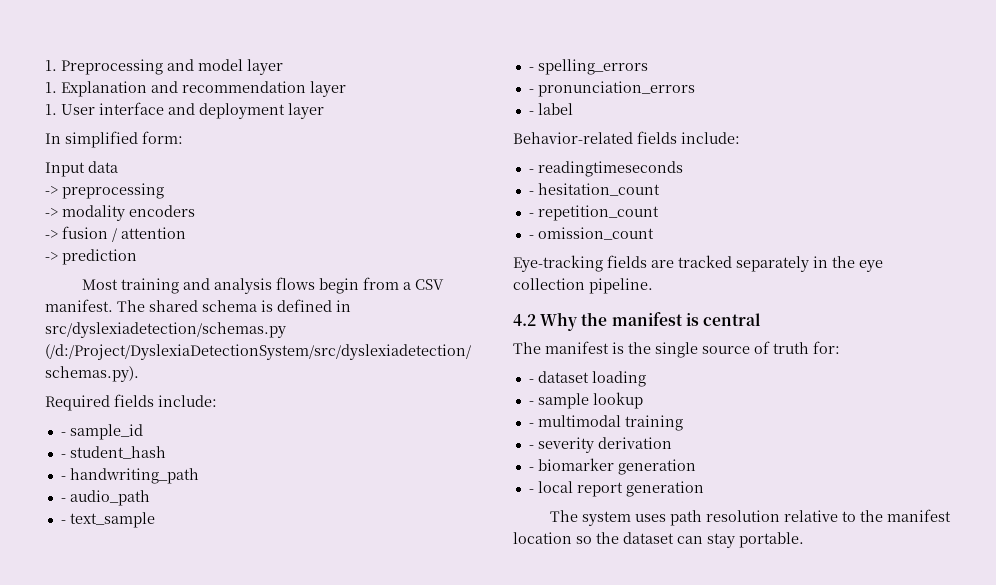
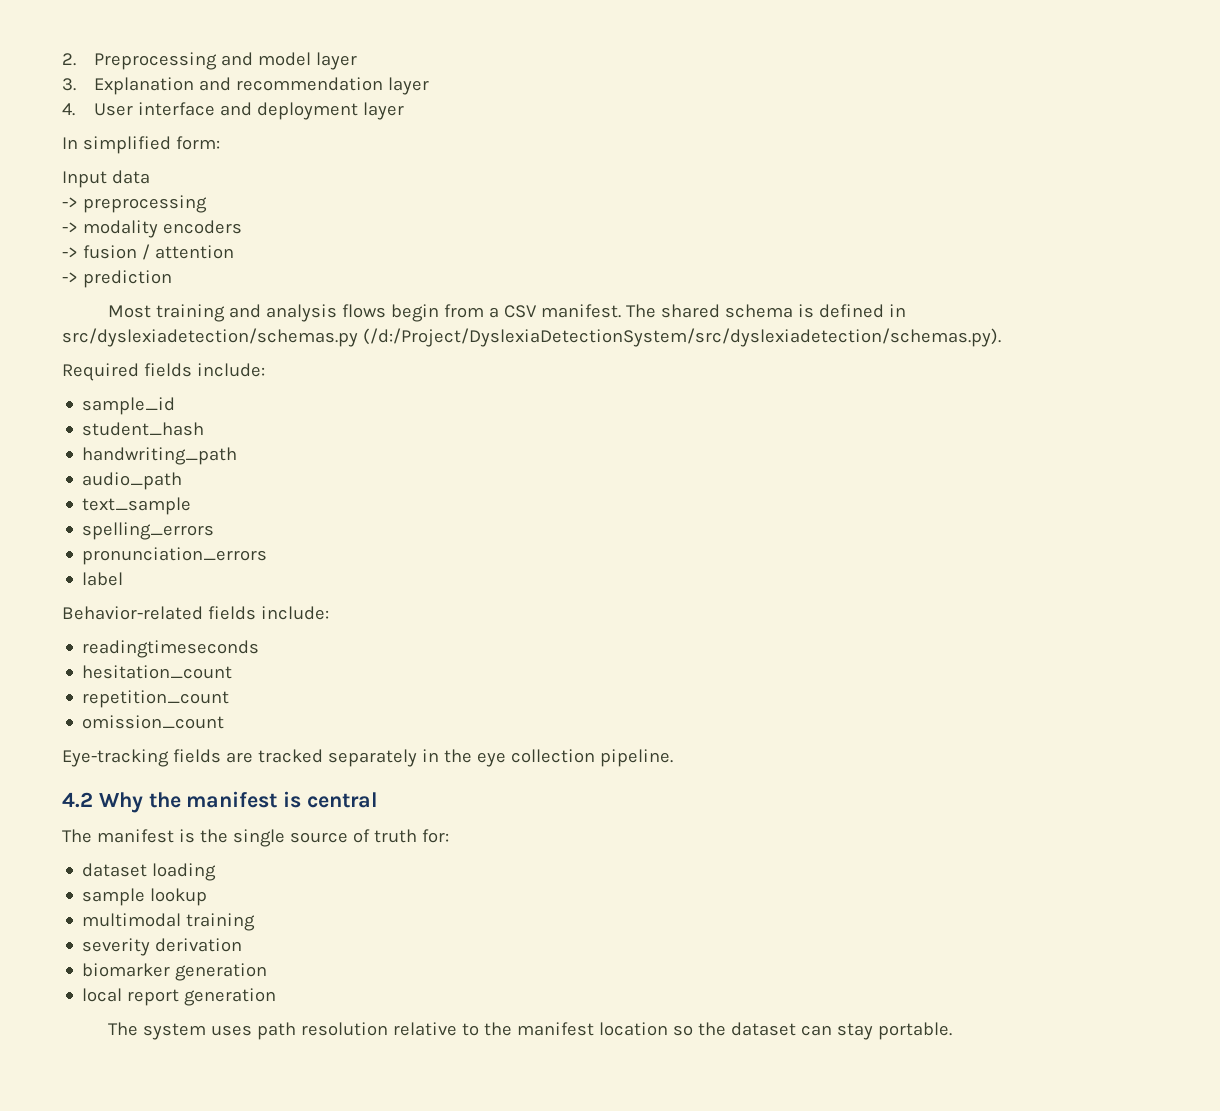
- 1. Preprocessing and model layer
+ 2. Preprocessing and model layer
- 1. Explanation and recommendation layer
+ 3. Explanation and recommendation layer
- 1. User interface and deployment layer
+ 4. User interface and deployment layer
- - sample_id
+ sample_id
- - student_hash
+ student_hash
- - handwriting_path
+ handwriting_path
- - audio_path
+ audio_path
- - text_sample
+ text_sample
- - spelling_errors
+ spelling_errors
- - pronunciation_errors
+ pronunciation_errors
- - label
+ label
- - readingtimeseconds
+ readingtimeseconds
- - hesitation_count
+ hesitation_count
- - repetition_count
+ repetition_count
- - omission_count
+ omission_count
- - dataset loading
+ dataset loading
- - sample lookup
+ sample lookup
- - multimodal training
+ multimodal training
- - severity derivation
+ severity derivation
- - biomarker generation
+ biomarker generation
- - local report generation
+ local report generation

